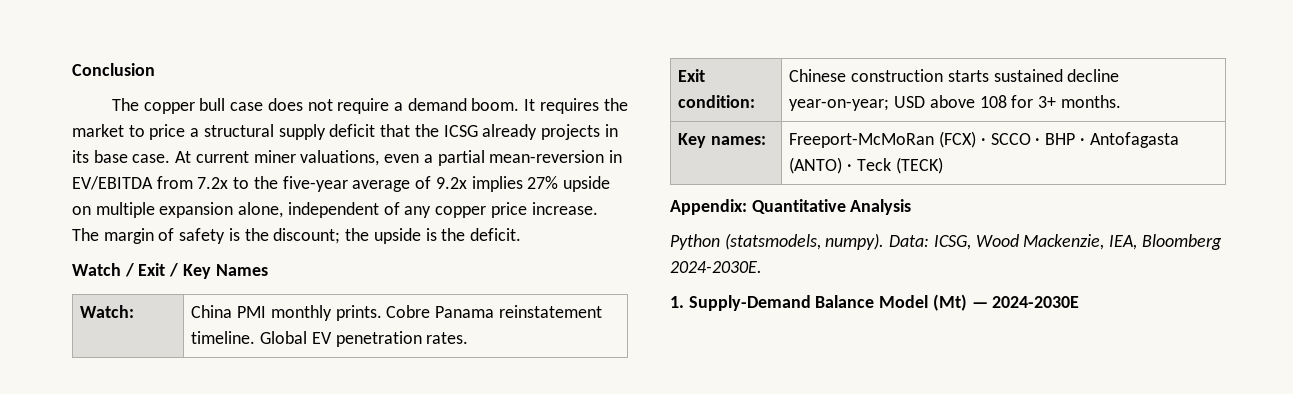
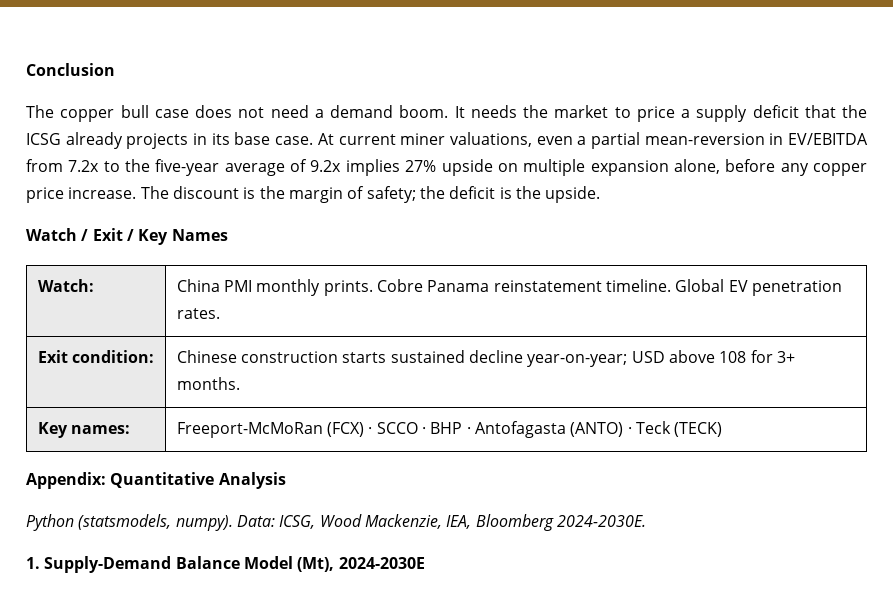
- The copper bull case does not require a demand boom.
+ The copper bull case does not need a demand boom.
- It requires the market to price a structural supply deficit that the ICSG already projects in its base case.
+ It needs the market to price a supply deficit that the ICSG already projects in its base case.
- At current miner valuations, even a partial mean-reversion in EV/EBITDA from 7.2x to the five-year average of 9.2x implies 27% upside on multiple expansion alone, independent of any copper price increase.
+ At current miner valuations, even a partial mean-reversion in EV/EBITDA from 7.2x to the five-year average of 9.2x implies 27% upside on multiple expansion alone, before any copper price increase.
- The margin of safety is the discount; the upside is the deficit.
+ The discount is the margin of safety; the deficit is the upside.
- 1. Supply-Demand Balance Model (Mt) — 2024-2030E
+ 1. Supply-Demand Balance Model (Mt), 2024-2030E

